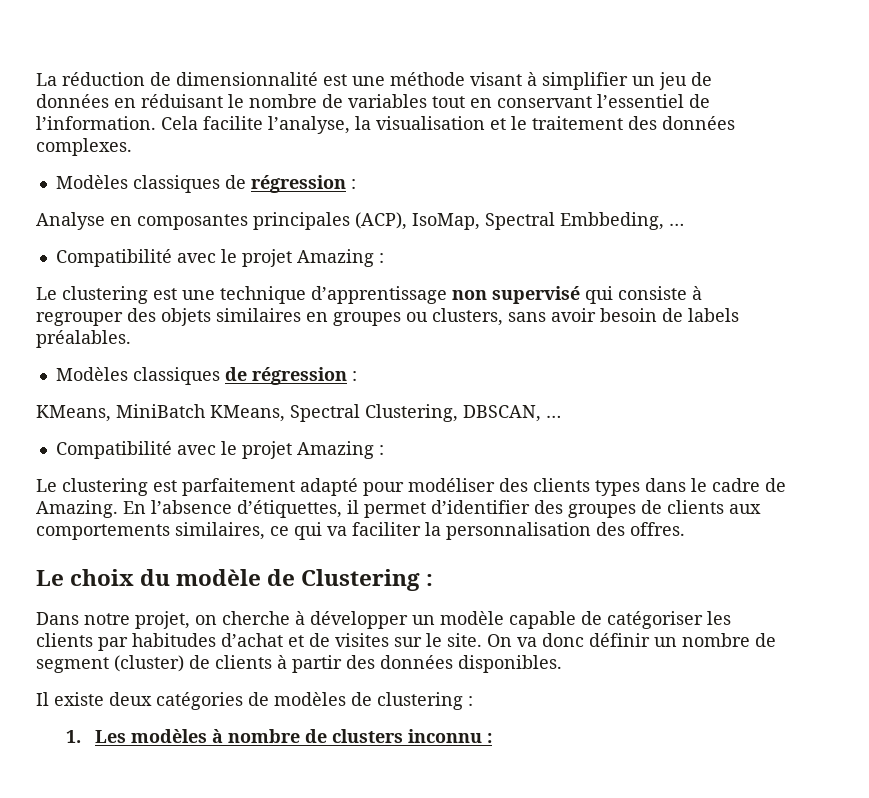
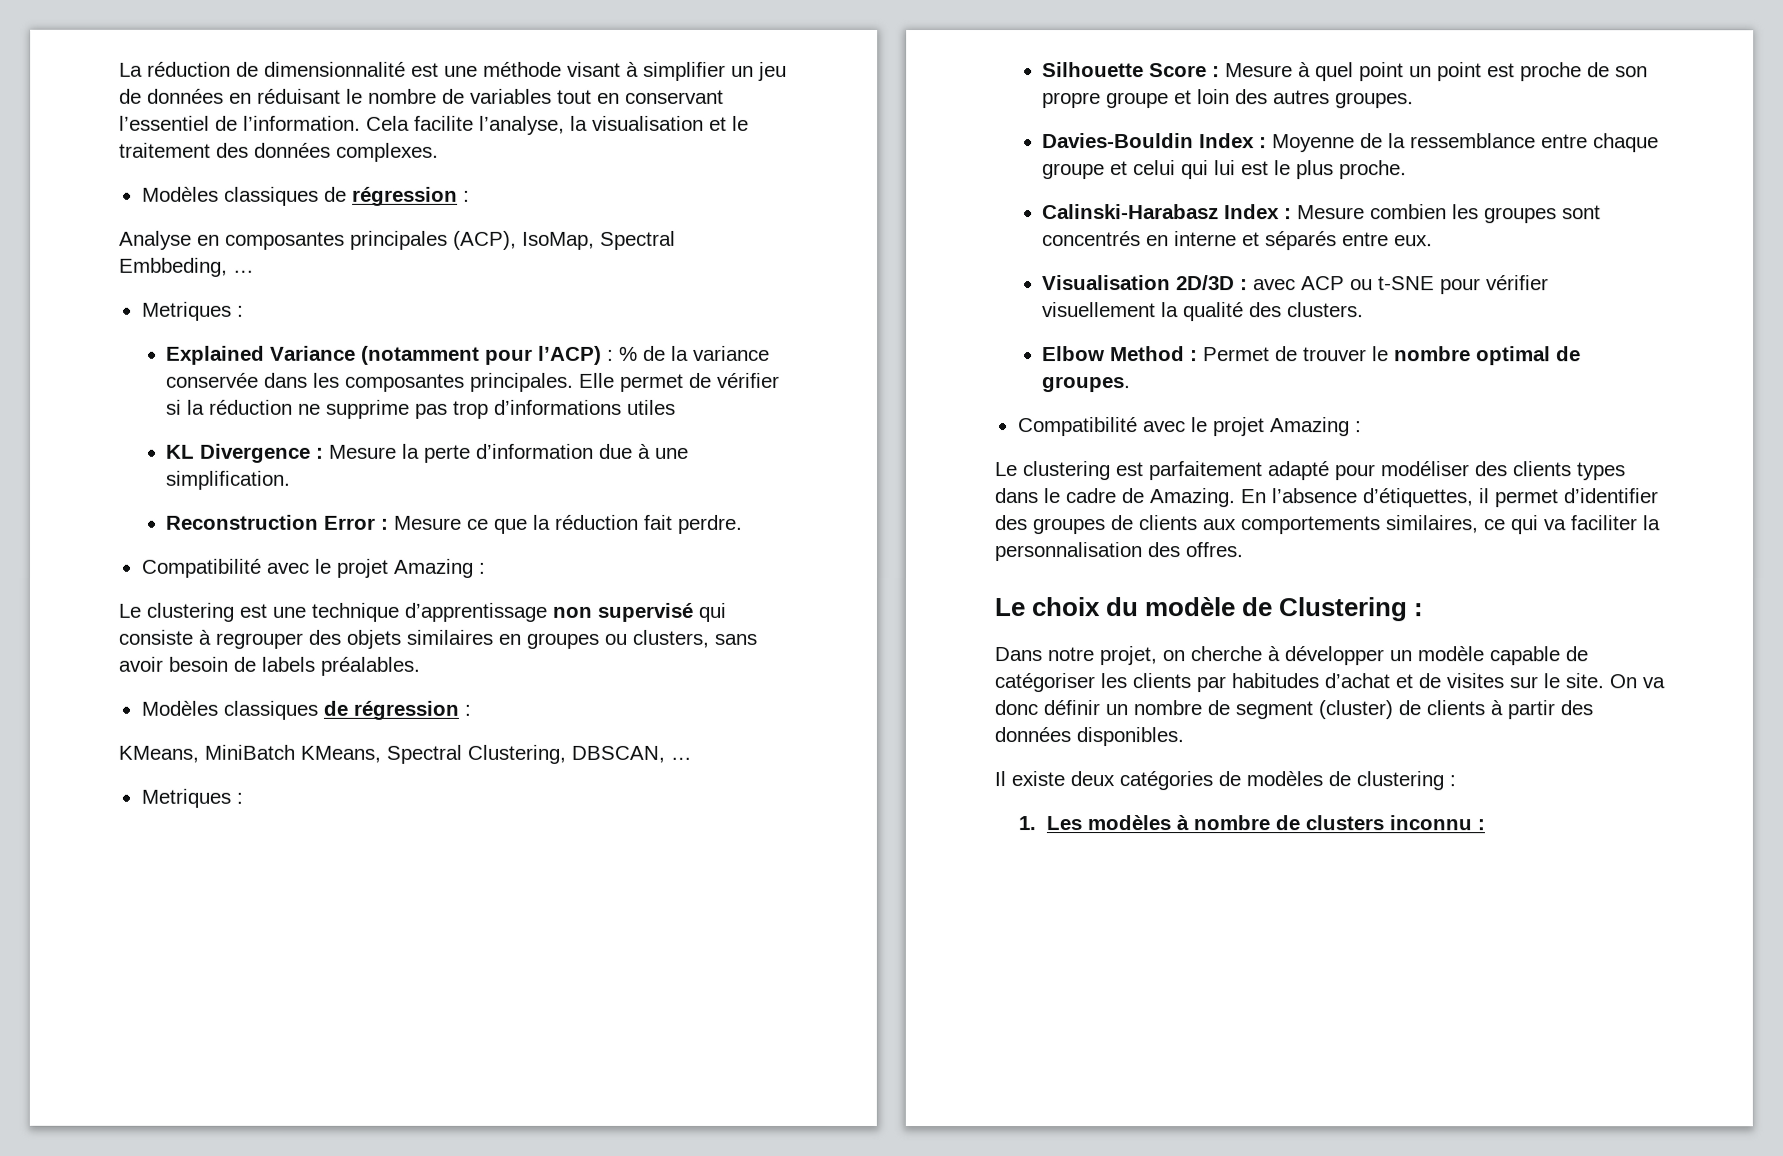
  Analyse en composantes principales (ACP), IsoMap, Spectral Embbeding, …
+ Metriques :
+ Explained Variance (notamment pour l’ACP) : % de la variance conservée dans les composantes principales. Elle permet de vérifier si la réduction ne supprime pas trop d’informations utiles
+ KL Divergence : Mesure la perte d’information due à une simplification.
+ Reconstruction Error : Mesure ce que la réduction fait perdre.
  KMeans, MiniBatch KMeans, Spectral Clustering, DBSCAN, …
+ Metriques :
+ Silhouette Score : Mesure à quel point un point est proche de son propre groupe et loin des autres groupes.
+ Davies-Bouldin Index : Moyenne de la ressemblance entre chaque groupe et celui qui lui est le plus proche.
+ Calinski-Harabasz Index : Mesure combien les groupes sont concentrés en interne et séparés entre eux.
+ Visualisation 2D/3D : avec ACP ou t-SNE pour vérifier visuellement la qualité des clusters.
+ Elbow Method : Permet de trouver le nombre optimal de groupes.

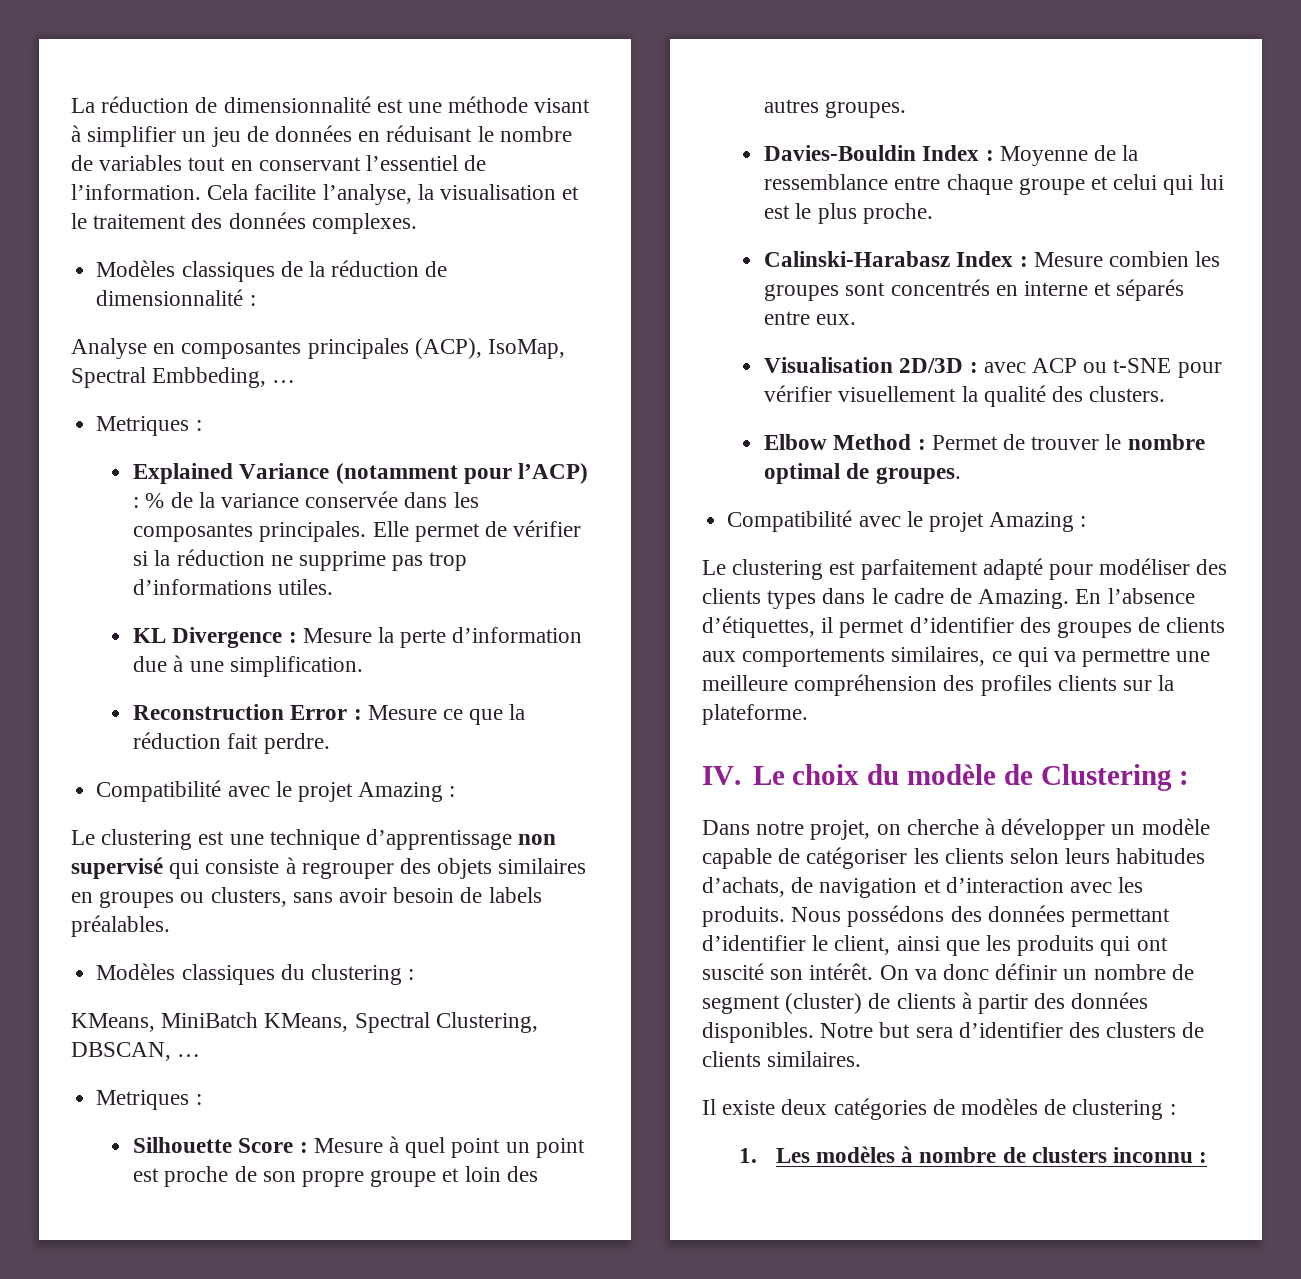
  Cela facilite l’analyse, la visualisation et le traitement des données complexes.
- Modèles classiques de régression :
+ Modèles classiques de la réduction de dimensionnalité :
- Elle permet de vérifier si la réduction ne supprime pas trop d’informations utiles
+ Elle permet de vérifier si la réduction ne supprime pas trop d’informations utiles.
  Le clustering est une technique d’apprentissage non supervisé qui consiste à regrouper des objets similaires en groupes ou clusters, sans avoir besoin de labels préalables.
- Modèles classiques de régression :
+ Modèles classiques du clustering :
- En l’absence d’étiquettes, il permet d’identifier des groupes de clients aux comportements similaires, ce qui va faciliter la personnalisation des offres.
- Le choix du modèle de Clustering :
+ En l’absence d’étiquettes, il permet d’identifier des groupes de clients aux comportements similaires, ce qui va permettre une meilleure compréhension des profiles clients sur la plateforme.
+ IV. Le choix du modèle de Clustering :
- Dans notre projet, on cherche à développer un modèle capable de catégoriser les clients par habitudes d’achat et de visites sur le site.
+ Dans notre projet, on cherche à développer un modèle capable de catégoriser les clients selon leurs habitudes d’achats, de navigation et d’interaction avec les produits. Nous possédons des données permettant d’identifier le client, ainsi que les produits qui ont suscité son intérêt.
+ Notre but sera d’identifier des clusters de clients similaires.

